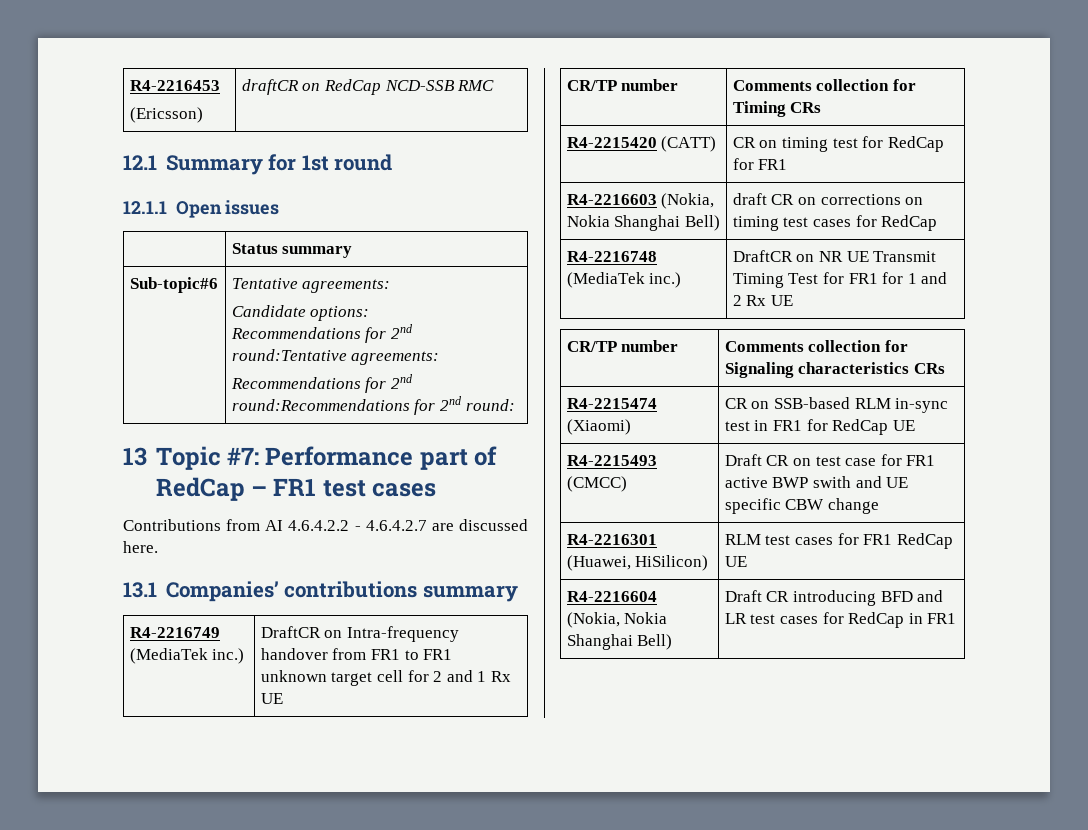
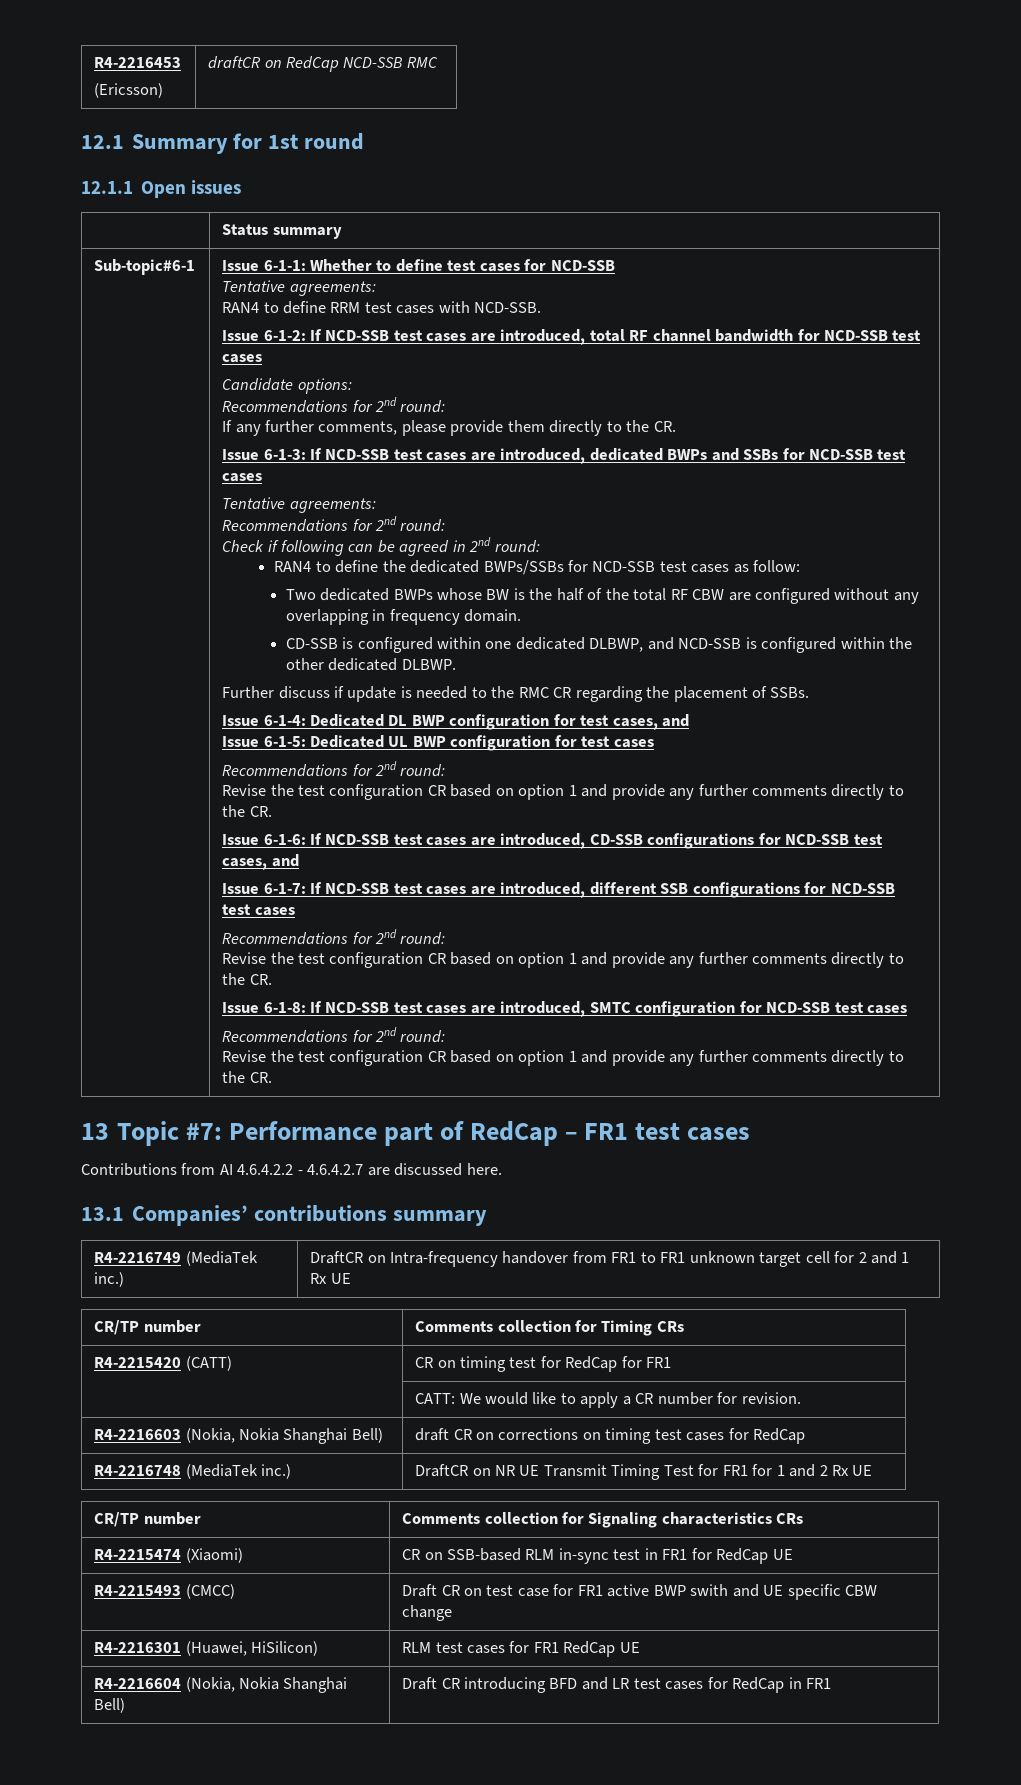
- Sub-topic#6 | Tentative agreements:
+ Sub-topic#6-1 | Issue 6-1-1: Whether to define test cases for NCD-SSB
+ Tentative agreements:
+ RAN4 to define RRM test cases with NCD-SSB.
+ Issue 6-1-2: If NCD-SSB test cases are introduced, total RF channel bandwidth for NCD-SSB test cases
  Candidate options:
- Recommendations for 2nd round:Tentative agreements:
- Recommendations for 2nd round:Recommendations for 2nd round:
+ Recommendations for 2nd round:
+ If any further comments, please provide them directly to the CR.
+ Issue 6-1-3: If NCD-SSB test cases are introduced, dedicated BWPs and SSBs for NCD-SSB test cases
+ Tentative agreements:
+ Recommendations for 2nd round:
+ Check if following can be agreed in 2nd round:
+ RAN4 to define the dedicated BWPs/SSBs for NCD-SSB test cases as follow:
+ Two dedicated BWPs whose BW is the half of the total RF CBW are configured without any overlapping in frequency domain.
+ CD-SSB is configured within one dedicated DLBWP, and NCD-SSB is configured within the other dedicated DLBWP.
+ Further discuss if update is needed to the RMC CR regarding the placement of SSBs.
+ Issue 6-1-4: Dedicated DL BWP configuration for test cases, and
+ Issue 6-1-5: Dedicated UL BWP configuration for test cases
+ Recommendations for 2nd round:
+ Revise the test configuration CR based on option 1 and provide any further comments directly to the CR.
+ Issue 6-1-6: If NCD-SSB test cases are introduced, CD-SSB configurations for NCD-SSB test cases, and
+ Issue 6-1-7: If NCD-SSB test cases are introduced, different SSB configurations for NCD-SSB test cases
+ Recommendations for 2nd round:
+ Revise the test configuration CR based on option 1 and provide any further comments directly to the CR.
+ Issue 6-1-8: If NCD-SSB test cases are introduced, SMTC configuration for NCD-SSB test cases
+ Recommendations for 2nd round:
+ Revise the test configuration CR based on option 1 and provide any further comments directly to the CR.
+ | CATT: We would like to apply a CR number for revision.

